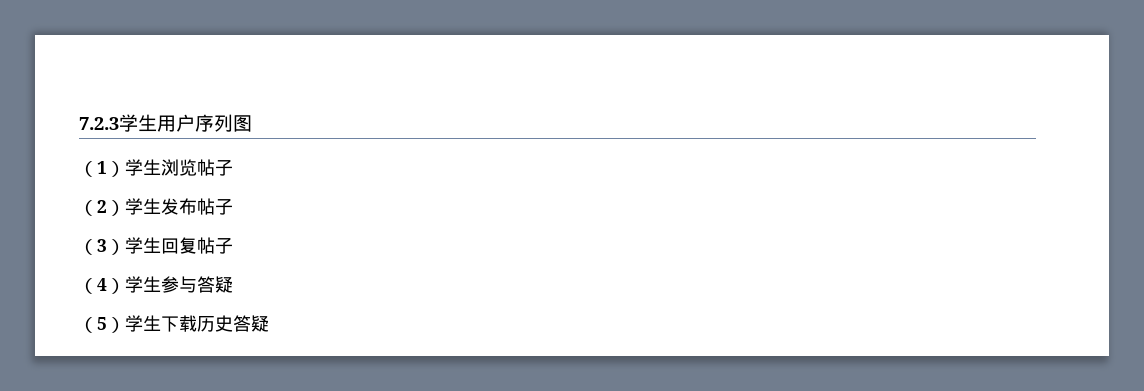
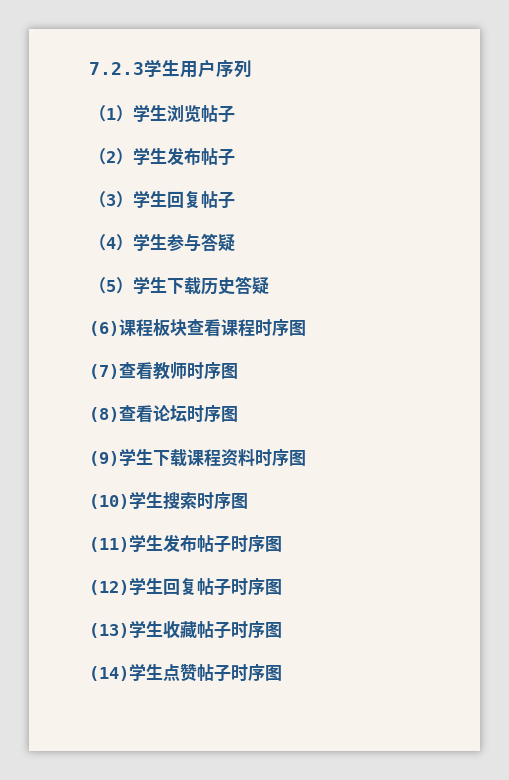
- 7.2.3学生用户序列图
+ 7.2.3学生用户序列
+ (6)课程板块查看课程时序图
+ (7)查看教师时序图
+ (8)查看论坛时序图
+ (9)学生下载课程资料时序图
+ (10)学生搜索时序图
+ (11)学生发布帖子时序图
+ (12)学生回复帖子时序图
+ (13)学生收藏帖子时序图
+ (14)学生点赞帖子时序图

